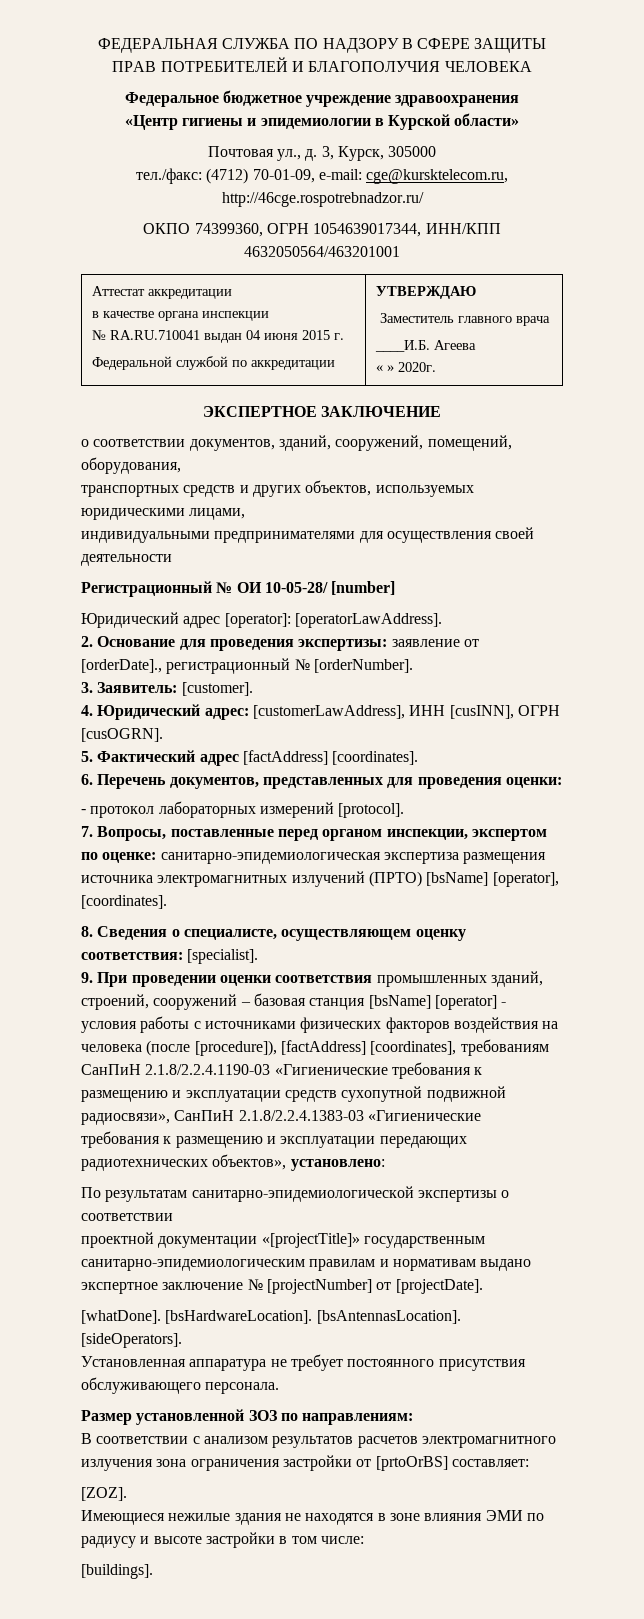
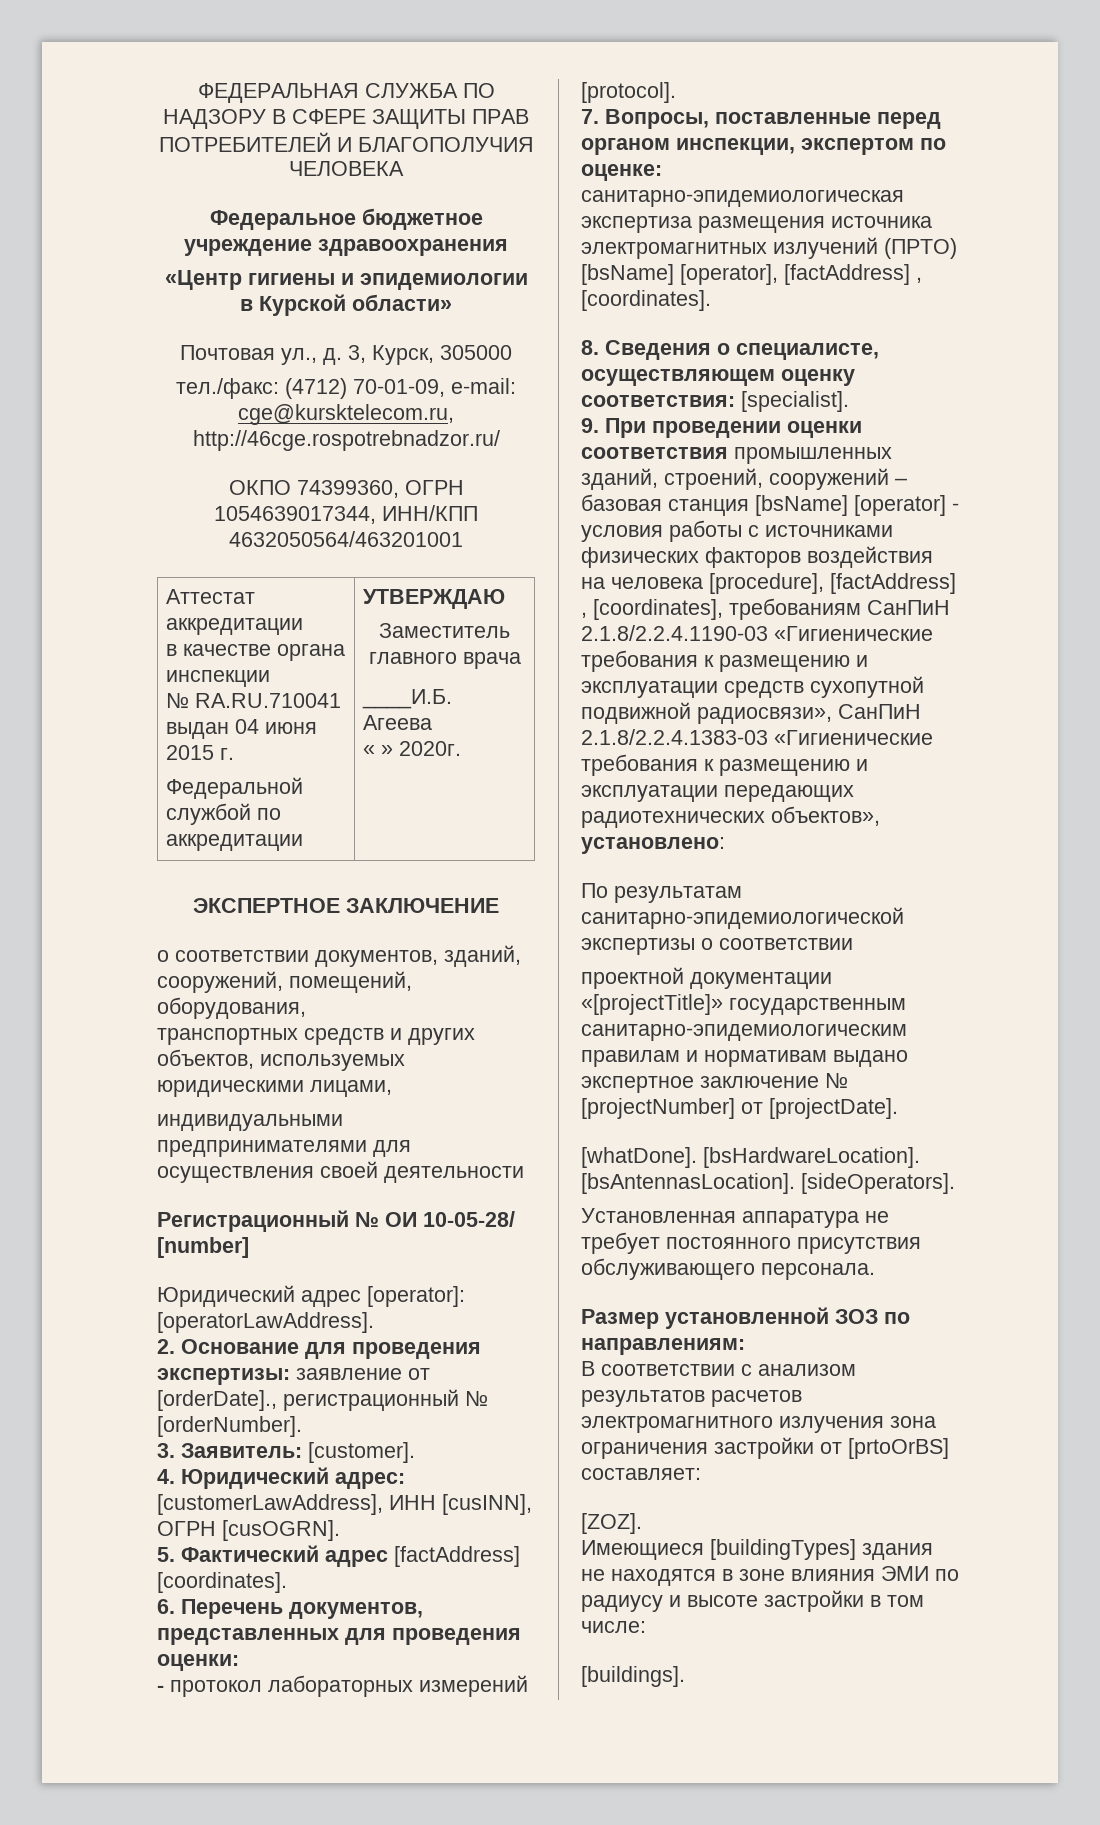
- 7. Вопросы, поставленные перед органом инспекции, экспертом по оценке: санитарно-эпидемиологическая экспертиза размещения источника электромагнитных излучений (ПРТО) [bsName] [operator], [coordinates].
+ 7. Вопросы, поставленные перед органом инспекции, экспертом по оценке: санитарно-эпидемиологическая экспертиза размещения источника электромагнитных излучений (ПРТО) [bsName] [operator], [factAddress] , [coordinates].
- 9. При проведении оценки соответствия промышленных зданий, строений, сооружений – базовая станция [bsName] [operator] - условия работы с источниками физических факторов воздействия на человека (после [procedure]), [factAddress] [coordinates], требованиям СанПиН 2.1.8/2.2.4.1190-03 «Гигиенические требования к размещению и эксплуатации средств сухопутной подвижной радиосвязи», СанПиН 2.1.8/2.2.4.1383-03 «Гигиенические требования к размещению и эксплуатации передающих радиотехнических объектов», установлено:
+ 9. При проведении оценки соответствия промышленных зданий, строений, сооружений – базовая станция [bsName] [operator] - условия работы с источниками физических факторов воздействия на человека [procedure], [factAddress] , [coordinates], требованиям СанПиН 2.1.8/2.2.4.1190-03 «Гигиенические требования к размещению и эксплуатации средств сухопутной подвижной радиосвязи», СанПиН 2.1.8/2.2.4.1383-03 «Гигиенические требования к размещению и эксплуатации передающих радиотехнических объектов», установлено:
- Имеющиеся нежилые здания не находятся в зоне влияния ЭМИ по радиусу и высоте застройки в том числе:
+ Имеющиеся [buildingTypes] здания не находятся в зоне влияния ЭМИ по радиусу и высоте застройки в том числе:

